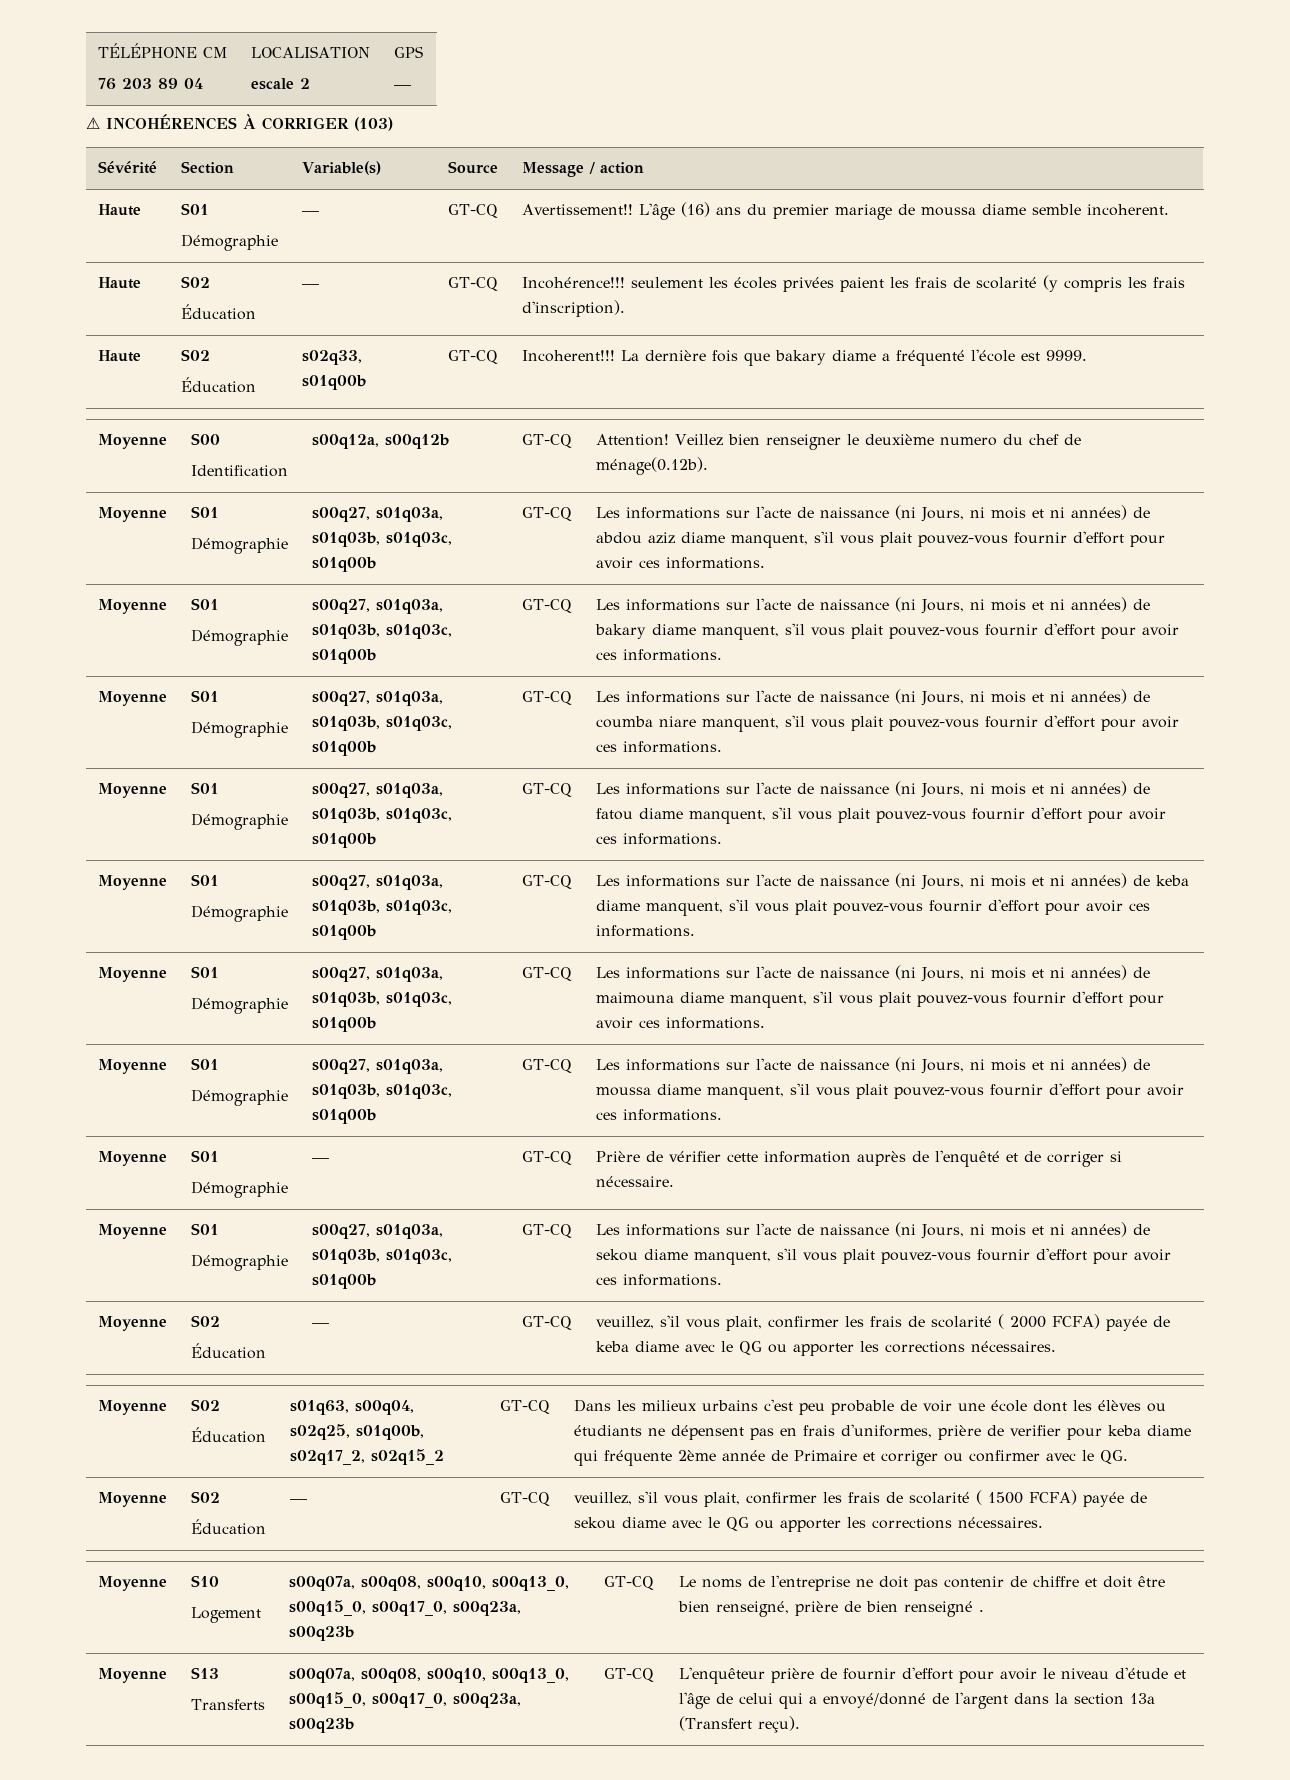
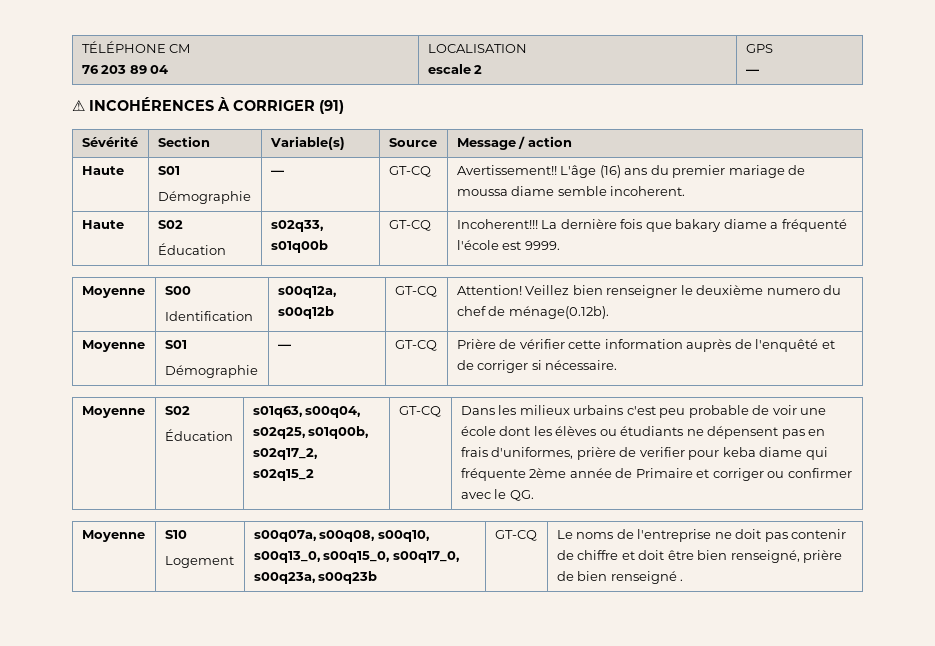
- ⚠ INCOHÉRENCES À CORRIGER (103)
+ ⚠ INCOHÉRENCES À CORRIGER (91)
  Haute | S01
  Démographie | — | GT-CQ | Avertissement!! L'âge (16) ans du premier mariage de moussa diame semble incoherent.
- Haute | S02
- Éducation | — | GT-CQ | Incohérence!!! seulement les écoles privées paient les frais de scolarité (y compris les frais d'inscription).
  Moyenne | S00
  Identification | s00q12a, s00q12b | GT-CQ | Attention! Veillez bien renseigner le deuxième numero du chef de ménage(0.12b).
  Moyenne | S01
- Démographie | s00q27, s01q03a, s01q03b, s01q03c, s01q00b | GT-CQ | Les informations sur l'acte de naissance (ni Jours, ni mois et ni années) de abdou aziz diame manquent, s'il vous plait pouvez-vous fournir d'effort pour avoir ces informations.
- Moyenne | S01
- Démographie | s00q27, s01q03a, s01q03b, s01q03c, s01q00b | GT-CQ | Les informations sur l'acte de naissance (ni Jours, ni mois et ni années) de bakary diame manquent, s'il vous plait pouvez-vous fournir d'effort pour avoir ces informations.
- Moyenne | S01
- Démographie | s00q27, s01q03a, s01q03b, s01q03c, s01q00b | GT-CQ | Les informations sur l'acte de naissance (ni Jours, ni mois et ni années) de coumba niare manquent, s'il vous plait pouvez-vous fournir d'effort pour avoir ces informations.
- Moyenne | S01
- Démographie | s00q27, s01q03a, s01q03b, s01q03c, s01q00b | GT-CQ | Les informations sur l'acte de naissance (ni Jours, ni mois et ni années) de fatou diame manquent, s'il vous plait pouvez-vous fournir d'effort pour avoir ces informations.
- Moyenne | S01
- Démographie | s00q27, s01q03a, s01q03b, s01q03c, s01q00b | GT-CQ | Les informations sur l'acte de naissance (ni Jours, ni mois et ni années) de keba diame manquent, s'il vous plait pouvez-vous fournir d'effort pour avoir ces informations.
- Moyenne | S01
- Démographie | s00q27, s01q03a, s01q03b, s01q03c, s01q00b | GT-CQ | Les informations sur l'acte de naissance (ni Jours, ni mois et ni années) de maimouna diame manquent, s'il vous plait pouvez-vous fournir d'effort pour avoir ces informations.
- Moyenne | S01
- Démographie | s00q27, s01q03a, s01q03b, s01q03c, s01q00b | GT-CQ | Les informations sur l'acte de naissance (ni Jours, ni mois et ni années) de moussa diame manquent, s'il vous plait pouvez-vous fournir d'effort pour avoir ces informations.
- Moyenne | S01
  Démographie | — | GT-CQ | Prière de vérifier cette information auprès de l'enquêté et de corriger si nécessaire.
- Moyenne | S01
- Démographie | s00q27, s01q03a, s01q03b, s01q03c, s01q00b | GT-CQ | Les informations sur l'acte de naissance (ni Jours, ni mois et ni années) de sekou diame manquent, s'il vous plait pouvez-vous fournir d'effort pour avoir ces informations.
- Moyenne | S02
- Éducation | — | GT-CQ | veuillez, s'il vous plait, confirmer les frais de scolarité ( 2000 FCFA) payée de keba diame avec le QG ou apporter les corrections nécessaires.
  Dans les milieux urbains c'est peu probable de voir une école dont les élèves ou étudiants ne dépensent pas en frais d'uniformes, prière de verifier pour keba diame qui fréquente 2ème année de Primaire et corriger ou confirmer avec le QG.
- Moyenne | S02
- Éducation | — | GT-CQ | veuillez, s'il vous plait, confirmer les frais de scolarité ( 1500 FCFA) payée de sekou diame avec le QG ou apporter les corrections nécessaires.
- Moyenne | S13
- Transferts | s00q07a, s00q08, s00q10, s00q13_0, s00q15_0, s00q17_0, s00q23a, s00q23b | GT-CQ | L'enquêteur prière de fournir d'effort pour avoir le niveau d'étude et l'âge de celui qui a envoyé/donné de l'argent dans la section 13a (Transfert reçu).

